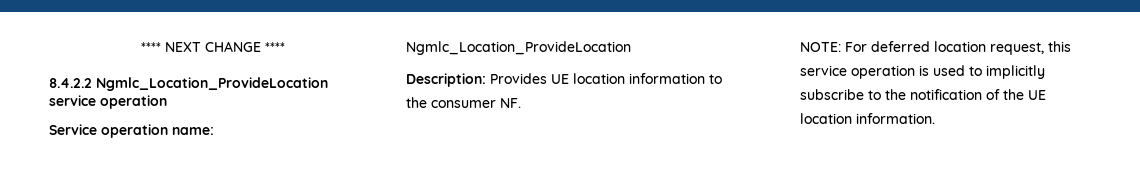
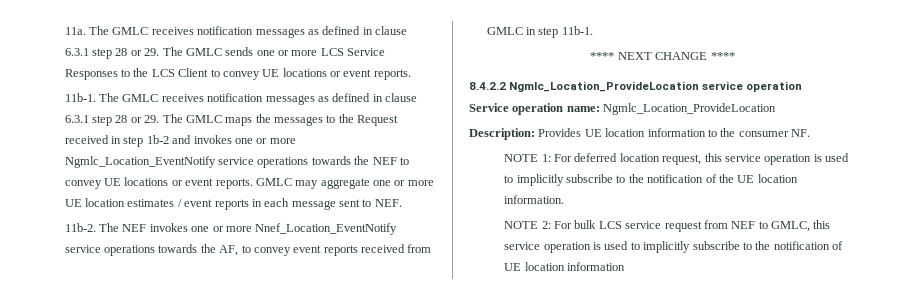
+ 11a. The GMLC receives notification messages as defined in clause 6.3.1 step 28 or 29. The GMLC sends one or more LCS Service Responses to the LCS Client to convey UE locations or event reports.
+ 11b-1. The GMLC receives notification messages as defined in clause 6.3.1 step 28 or 29. The GMLC maps the messages to the Request received in step 1b-2 and invokes one or more Ngmlc_Location_EventNotify service operations towards the NEF to convey UE locations or event reports. GMLC may aggregate one or more UE location estimates / event reports in each message sent to NEF.
+ 11b-2. The NEF invokes one or more Nnef_Location_EventNotify service operations towards the AF, to convey event reports received from GMLC in step 11b-1.
- NOTE: For deferred location request, this service operation is used to implicitly subscribe to the notification of the UE location information.
+ NOTE 1: For deferred location request, this service operation is used to implicitly subscribe to the notification of the UE location information.
+ NOTE 2: For bulk LCS service request from NEF to GMLC, this service operation is used to implicitly subscribe to the notification of UE location information

